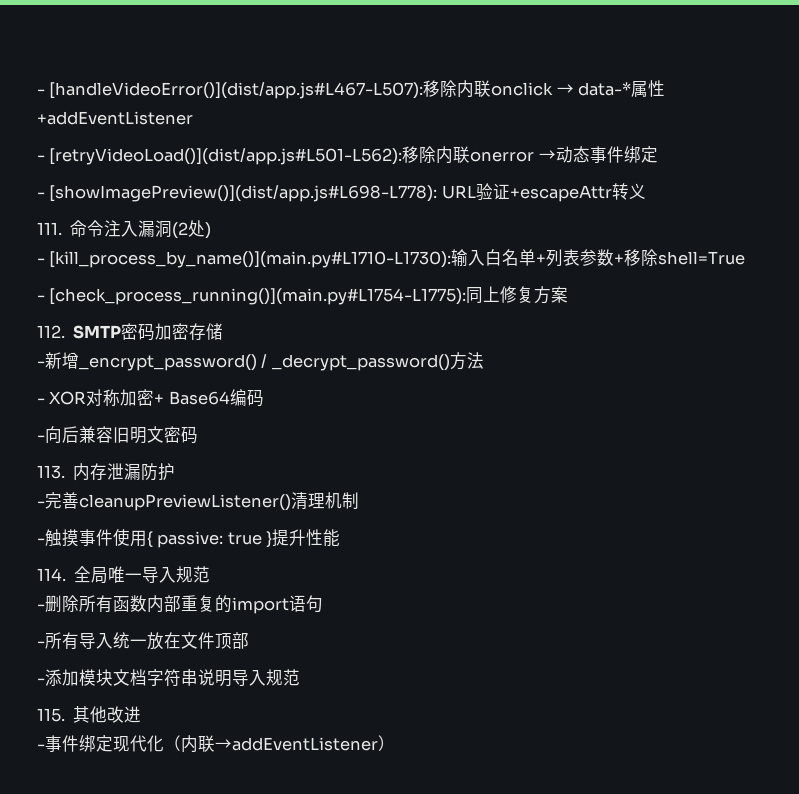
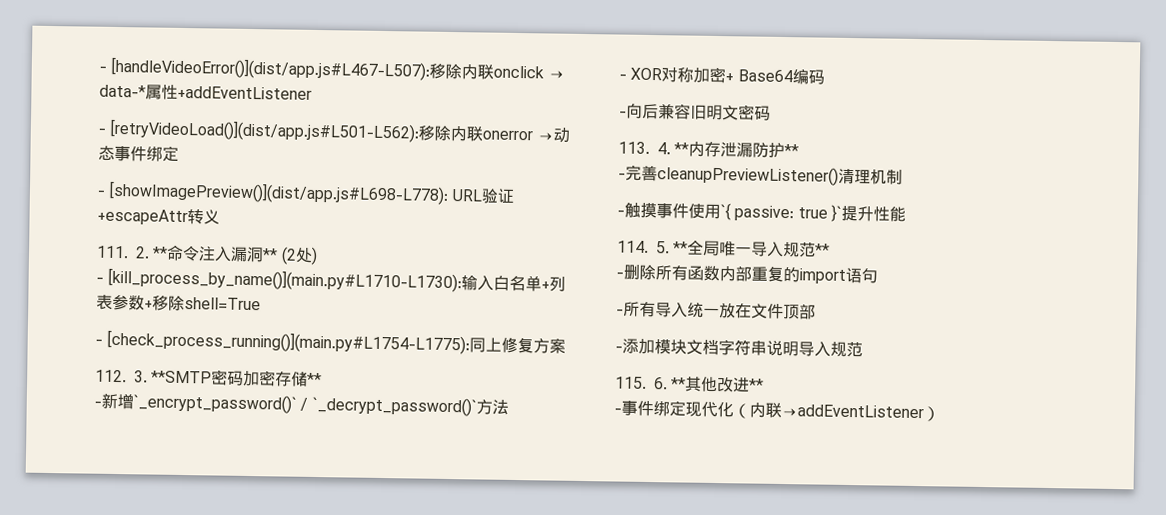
- 111.命令注入漏洞(2处)
+ 111. 2. **命令注入漏洞** (2处)
- 112. SMTP密码加密存储
+ 112. 3. **SMTP密码加密存储**
- -新增_encrypt_password() / _decrypt_password()方法
+ -新增`_encrypt_password()` / `_decrypt_password()`方法
- 113.内存泄漏防护
+ 113. 4. **内存泄漏防护**
- -触摸事件使用{ passive: true }提升性能
+ -触摸事件使用`{ passive: true }`提升性能
- 114.全局唯一导入规范
+ 114. 5. **全局唯一导入规范**
- 115.其他改进
+ 115. 6. **其他改进**

